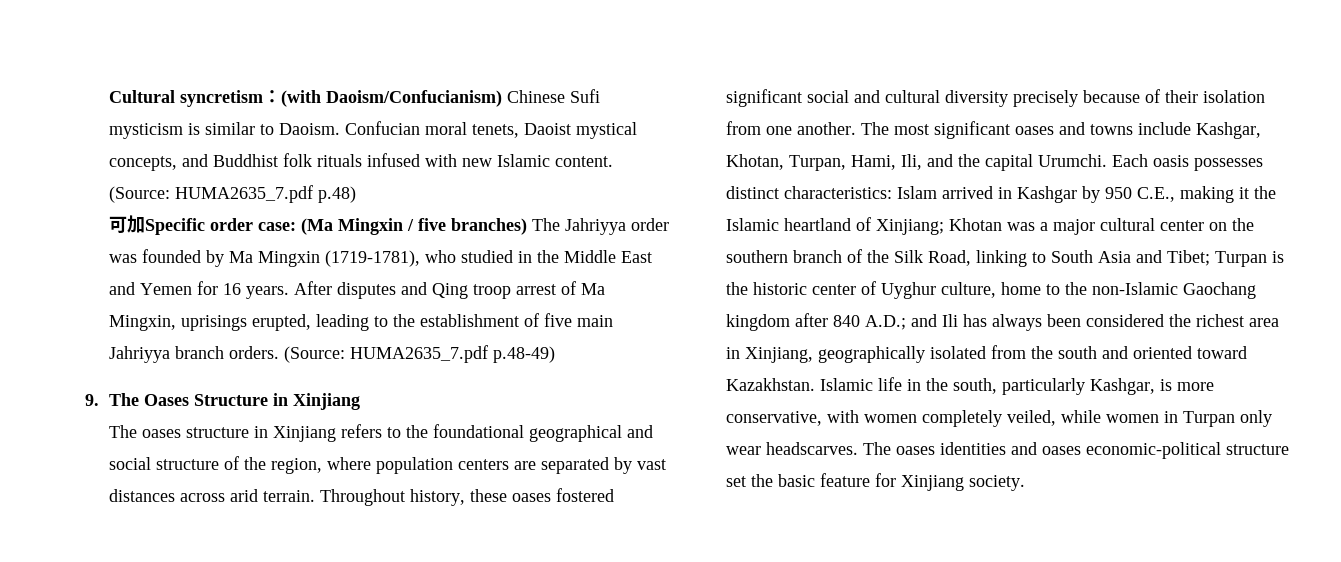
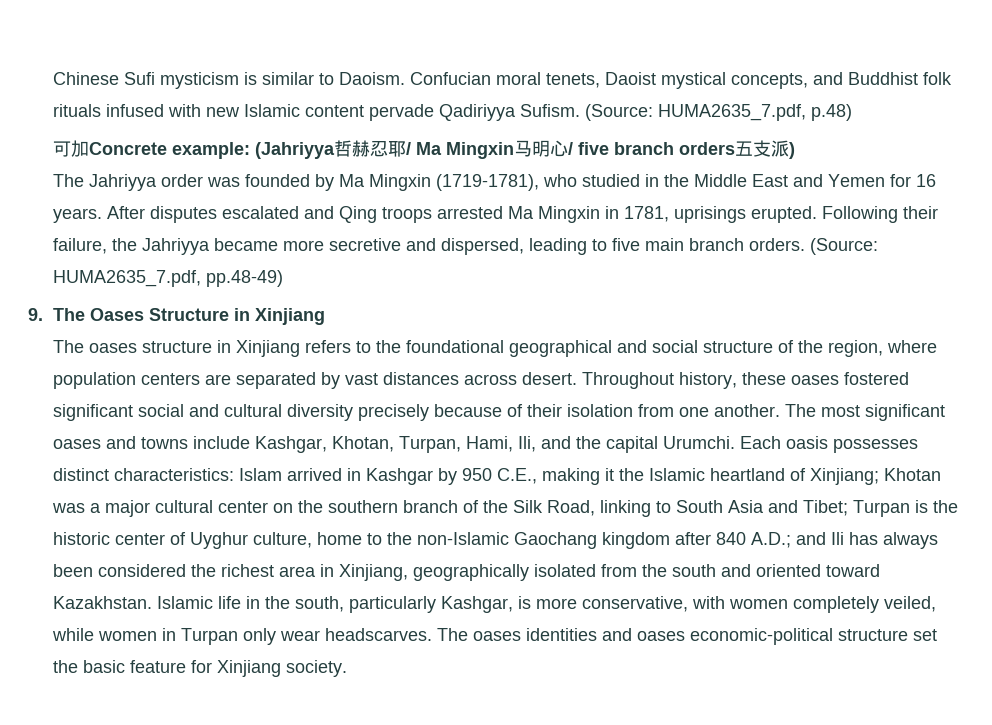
- Cultural syncretism：(with Daoism/Confucianism) Chinese Sufi mysticism is similar to Daoism.
+ Chinese Sufi mysticism is similar to Daoism.
- Confucian moral tenets, Daoist mystical concepts, and Buddhist folk rituals infused with new Islamic content. (Source: HUMA2635_7.pdf p.48)
- 可加Specific order case: (Ma Mingxin / five branches) The Jahriyya order was founded by Ma Mingxin (1719-1781), who studied in the Middle East and Yemen for 16 years.
+ Confucian moral tenets, Daoist mystical concepts, and Buddhist folk rituals infused with new Islamic content pervade Qadiriyya Sufism. (Source: HUMA2635_7.pdf, p.48)
+ 可加Concrete example: (Jahriyya哲赫忍耶/ Ma Mingxin马明心/ five branch orders五支派)
+ The Jahriyya order was founded by Ma Mingxin (1719-1781), who studied in the Middle East and Yemen for 16 years.
- After disputes and Qing troop arrest of Ma Mingxin, uprisings erupted, leading to the establishment of five main Jahriyya branch orders.
+ After disputes escalated and Qing troops arrested Ma Mingxin in 1781, uprisings erupted. Following their failure, the Jahriyya became more secretive and dispersed, leading to five main branch orders.
- (Source: HUMA2635_7.pdf p.48-49)
+ (Source: HUMA2635_7.pdf, pp.48-49)
- The oases structure in Xinjiang refers to the foundational geographical and social structure of the region, where population centers are separated by vast distances across arid terrain.
+ The oases structure in Xinjiang refers to the foundational geographical and social structure of the region, where population centers are separated by vast distances across desert.

